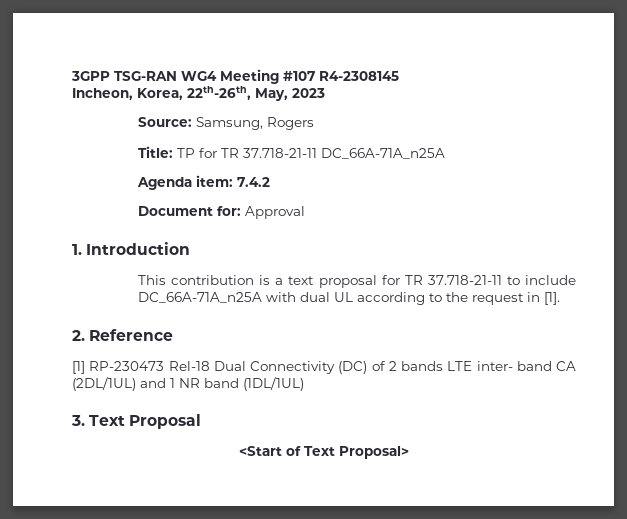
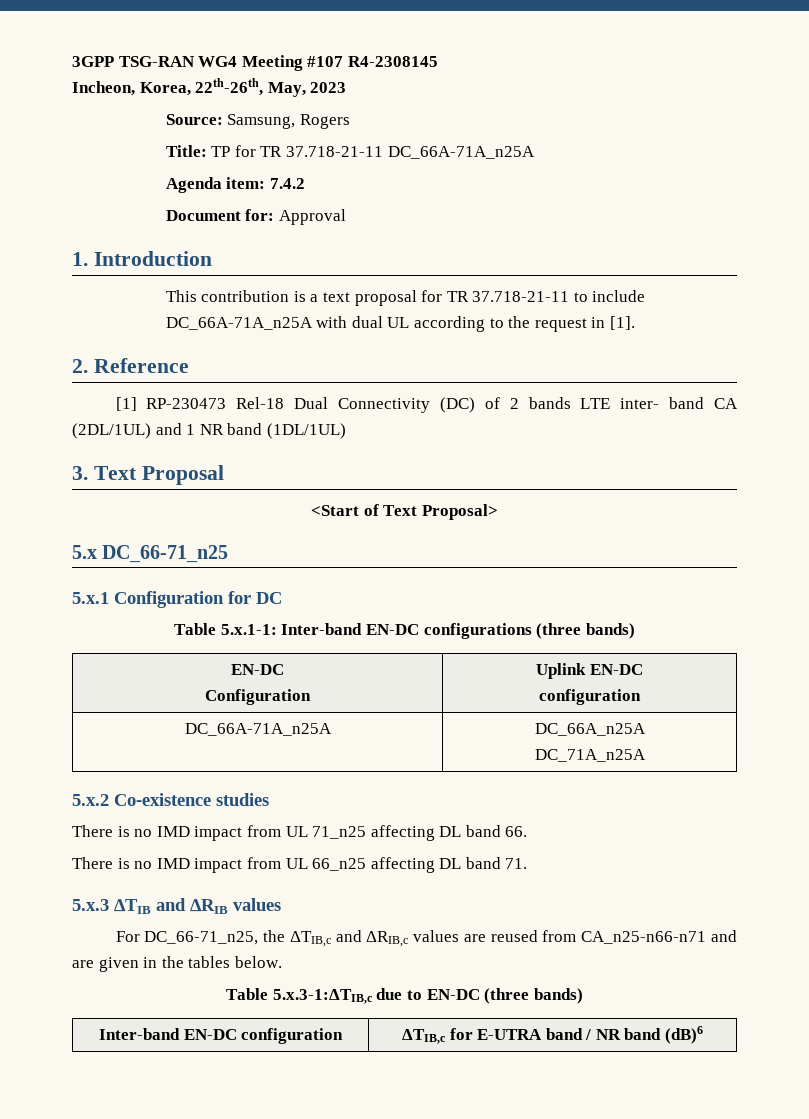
+ 5.x DC_66-71_n25
+ 5.x.1 Configuration for DC
+ Table 5.x.1-1: Inter-band EN-DC configurations (three bands)
+ EN-DC
+ Configuration | Uplink EN-DC
+ configuration
+ DC_66A-71A_n25A | DC_66A_n25A
+ DC_71A_n25A
+ 5.x.2 Co-existence studies
+ There is no IMD impact from UL 71_n25 affecting DL band 66.
+ There is no IMD impact from UL 66_n25 affecting DL band 71.
+ 5.x.3 ∆TIB and ∆RIB values
+ For DC_66-71_n25, the ΔTIB,c and ΔRIB,c values are reused from CA_n25-n66-n71 and are given in the tables below.
+ Table 5.x.3-1:ΔTIB,c due to EN-DC (three bands)
+ Inter-band EN-DC configuration | ΔTIB,c for E-UTRA band / NR band (dB)6

